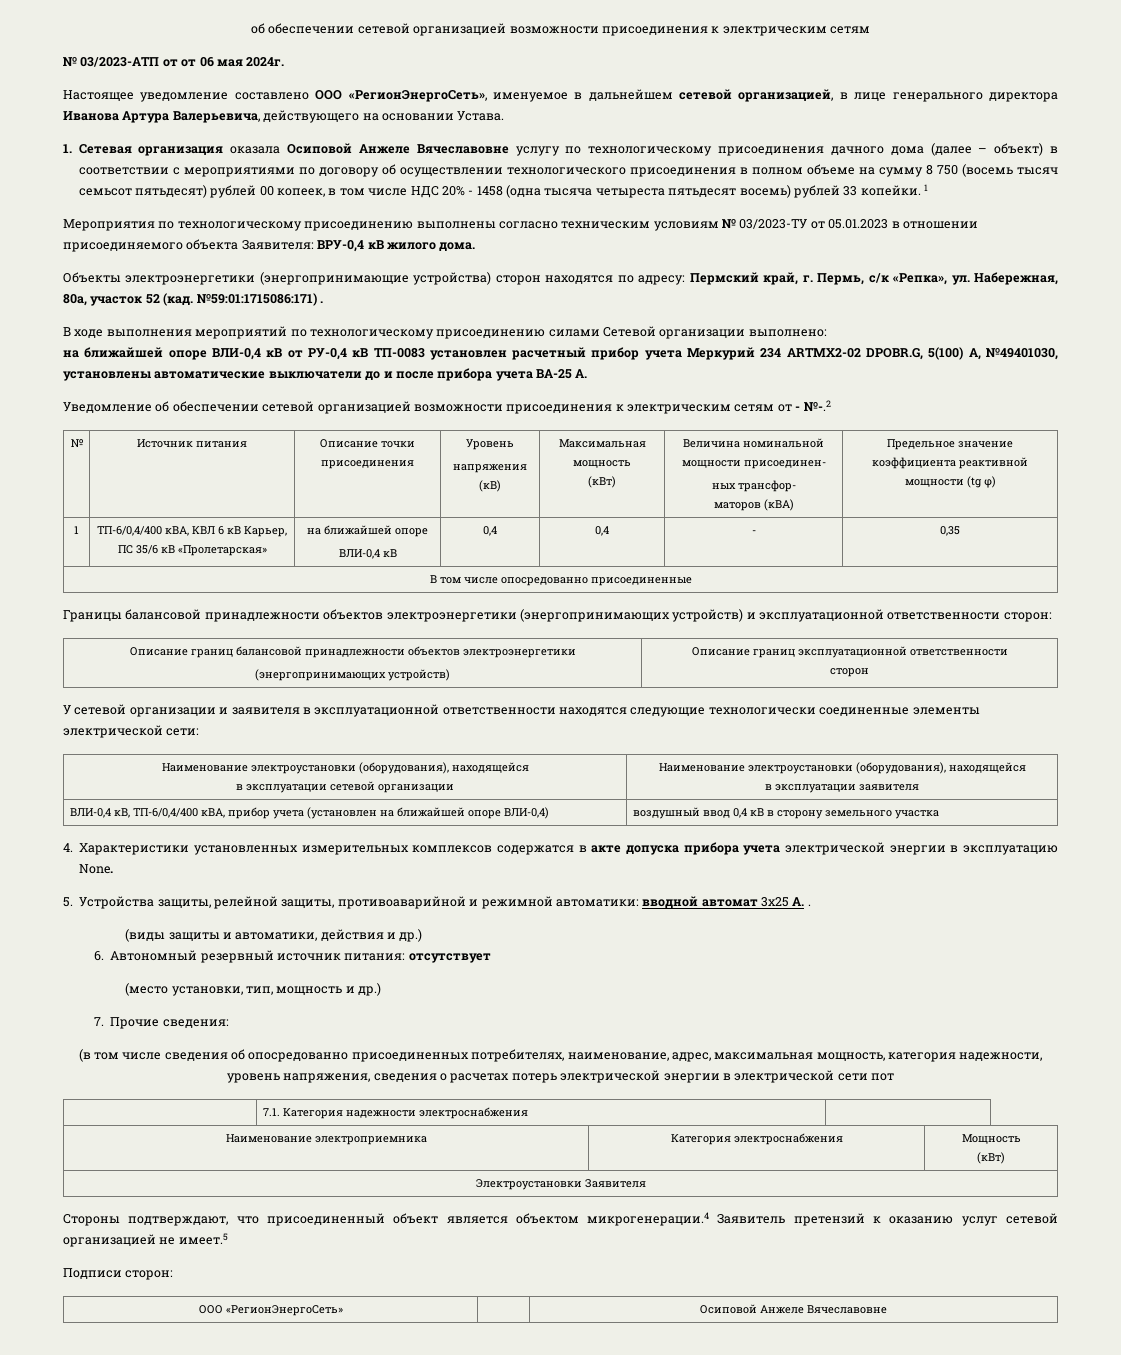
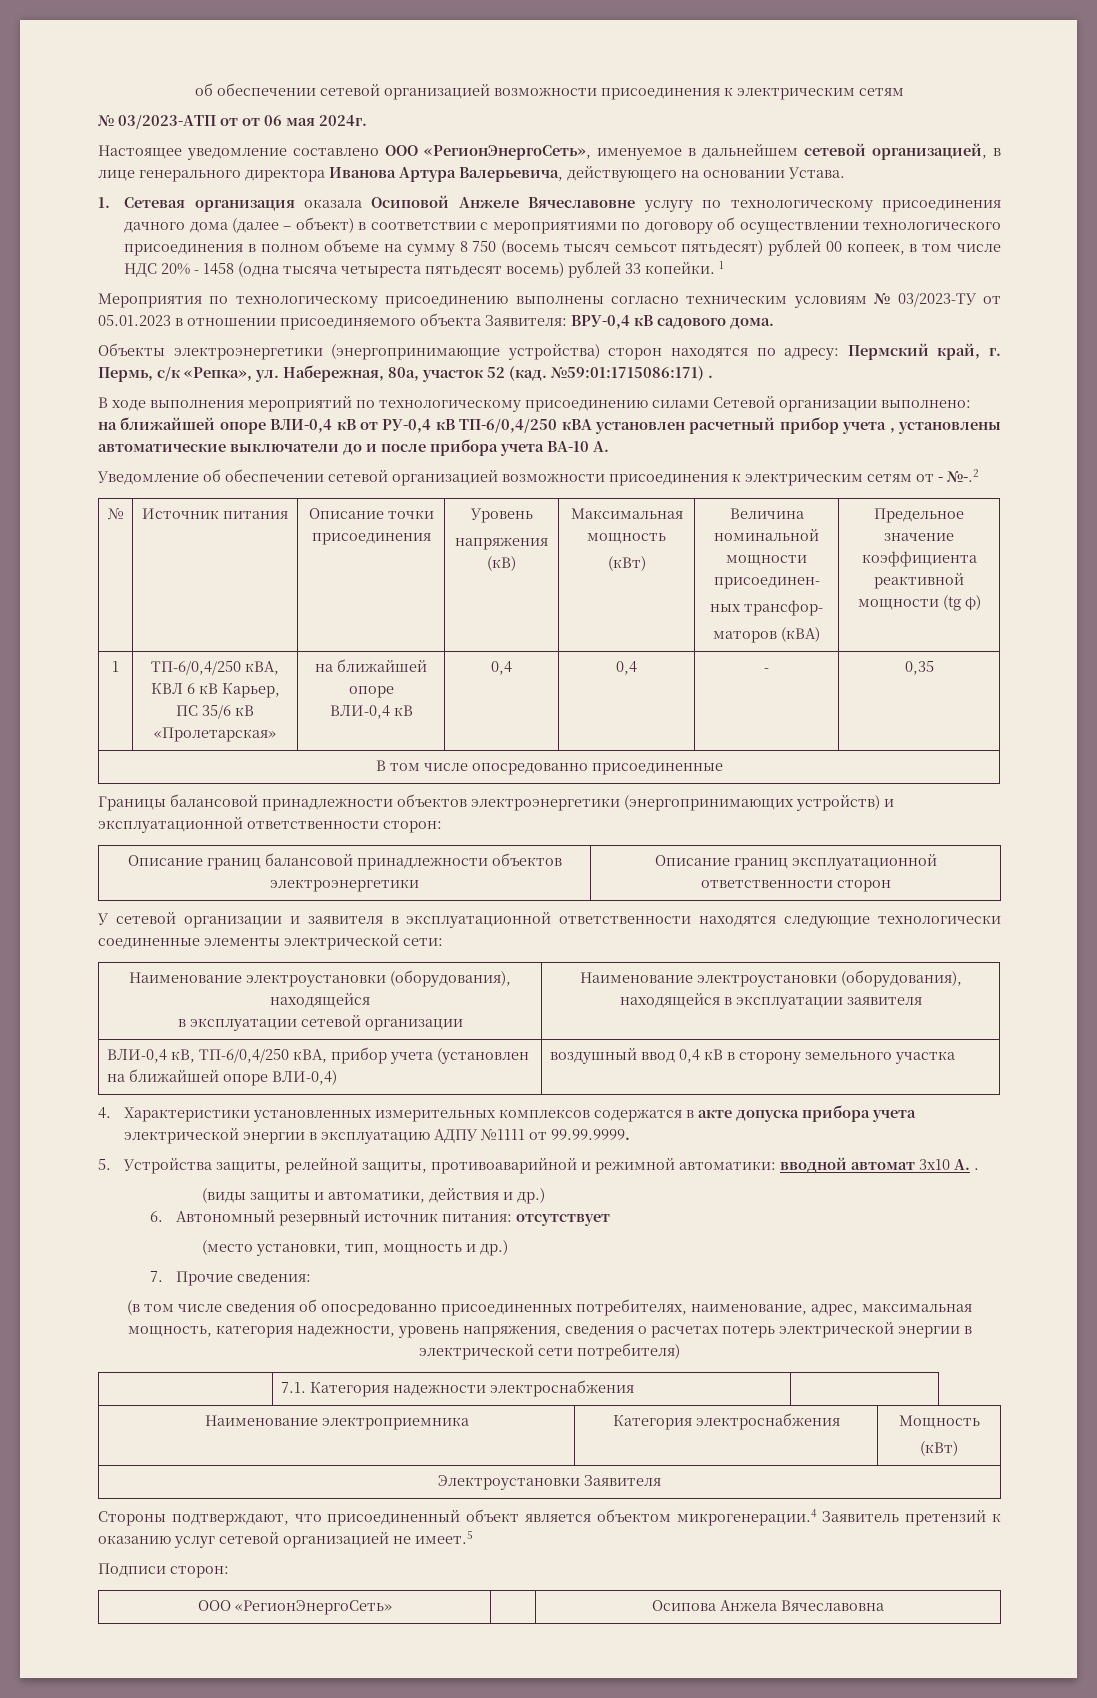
- Мероприятия по технологическому присоединению выполнены согласно техническим условиям № 03/2023-ТУ от 05.01.2023 в отношении присоединяемого объекта Заявителя: ВРУ-0,4 кВ жилого дома.
+ Мероприятия по технологическому присоединению выполнены согласно техническим условиям № 03/2023-ТУ от 05.01.2023 в отношении присоединяемого объекта Заявителя: ВРУ-0,4 кВ садового дома.
- на ближайшей опоре ВЛИ-0,4 кВ от РУ-0,4 кВ ТП-0083 установлен расчетный прибор учета Меркурий 234 ARTMX2-02 DPOBR.G, 5(100) А, №49401030, установлены автоматические выключатели до и после прибора учета ВА-25 А.
+ на ближайшей опоре ВЛИ-0,4 кВ от РУ-0,4 кВ ТП-6/0,4/250 кВА установлен расчетный прибор учета , установлены автоматические выключатели до и после прибора учета ВА-10 А.
- 1 | ТП-6/0,4/400 кВА, КВЛ 6 кВ Карьер, ПС 35/6 кВ «Пролетарская» | на ближайшей опоре
+ 1 | ТП-6/0,4/250 кВА, КВЛ 6 кВ Карьер, ПС 35/6 кВ «Пролетарская» | на ближайшей опоре
- Описание границ балансовой принадлежности объектов электроэнергетики
- (энергопринимающих устройств) | Описание границ эксплуатационной ответственности
- сторон
+ Описание границ балансовой принадлежности объектов электроэнергетики | Описание границ эксплуатационной ответственности сторон
  У сетевой организации и заявителя в эксплуатационной ответственности находятся следующие технологически соединенные элементы электрической сети:
  Наименование электроустановки (оборудования), находящейся
- в эксплуатации сетевой организации | Наименование электроустановки (оборудования), находящейся
- в эксплуатации заявителя
+ в эксплуатации сетевой организации | Наименование электроустановки (оборудования), находящейся в эксплуатации заявителя
- ВЛИ-0,4 кВ, ТП-6/0,4/400 кВА, прибор учета (установлен на ближайшей опоре ВЛИ-0,4) | воздушный ввод 0,4 кВ в сторону земельного участка
+ ВЛИ-0,4 кВ, ТП-6/0,4/250 кВА, прибор учета (установлен на ближайшей опоре ВЛИ-0,4) | воздушный ввод 0,4 кВ в сторону земельного участка
- 4. Характеристики установленных измерительных комплексов содержатся в акте допуска прибора учета электрической энергии в эксплуатацию None.
+ 4. Характеристики установленных измерительных комплексов содержатся в акте допуска прибора учета электрической энергии в эксплуатацию АДПУ №1111 от 99.99.9999.
- 5. Устройства защиты, релейной защиты, противоаварийной и режимной автоматики: вводной автомат 3х25 А. .
+ 5. Устройства защиты, релейной защиты, противоаварийной и режимной автоматики: вводной автомат 3х10 А. .
- (в том числе сведения об опосредованно присоединенных потребителях, наименование, адрес, максимальная мощность, категория надежности, уровень напряжения, сведения о расчетах потерь электрической энергии в электрической сети пот
+ (в том числе сведения об опосредованно присоединенных потребителях, наименование, адрес, максимальная мощность, категория надежности, уровень напряжения, сведения о расчетах потерь электрической энергии в электрической сети потребителя)
- ООО «РегионЭнергоСеть» | | Осиповой Анжеле Вячеславовне
+ ООО «РегионЭнергоСеть» | | Осипова Анжела Вячеславовна

